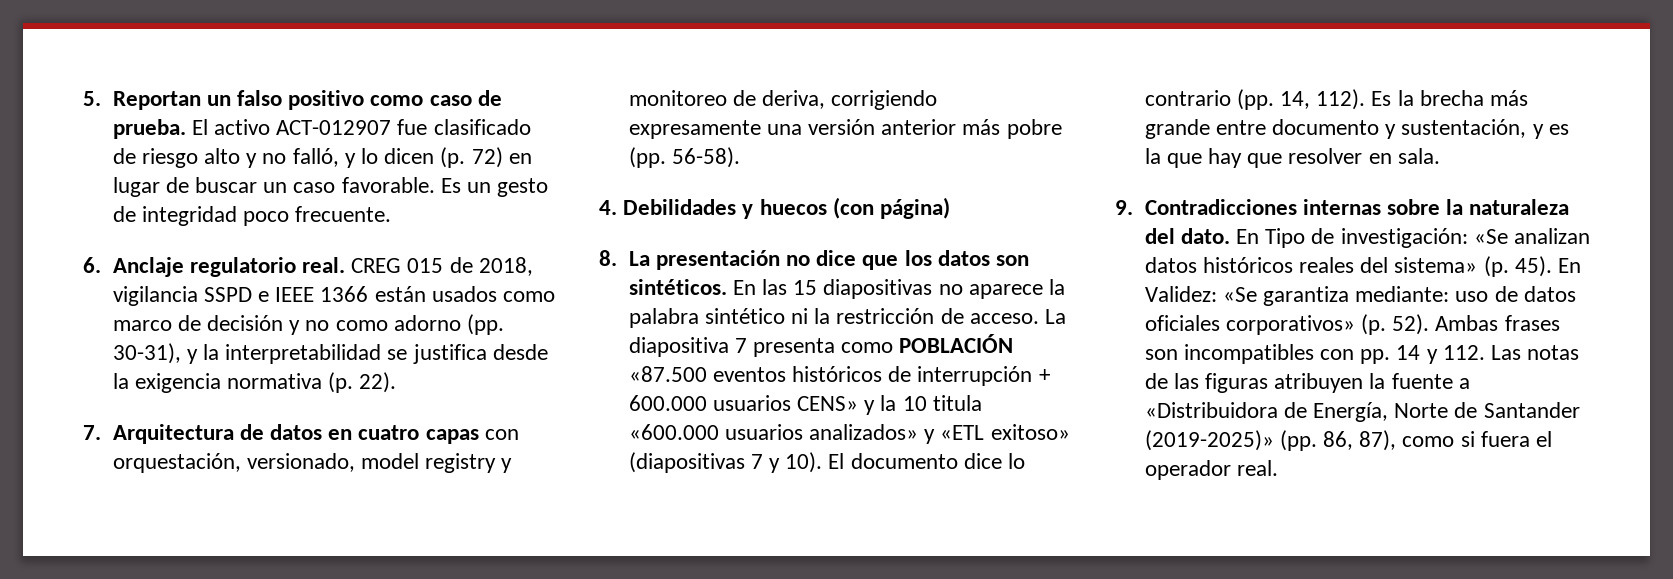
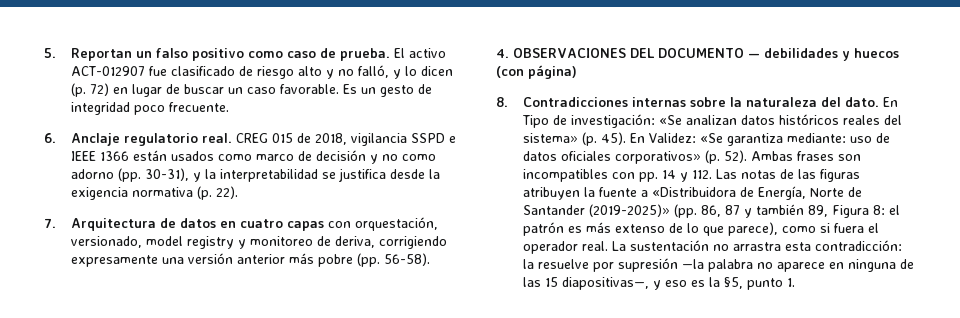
- 4. Debilidades y huecos (con página)
+ 4. OBSERVACIONES DEL DOCUMENTO — debilidades y huecos (con página)
- 8. La presentación no dice que los datos son sintéticos. En las 15 diapositivas no aparece la palabra sintético ni la restricción de acceso. La diapositiva 7 presenta como POBLACIÓN «87.500 eventos históricos de interrupción + 600.000 usuarios CENS» y la 10 titula «600.000 usuarios analizados» y «ETL exitoso» (diapositivas 7 y 10). El documento dice lo contrario (pp. 14, 112). Es la brecha más grande entre documento y sustentación, y es la que hay que resolver en sala.
- 9. Contradicciones internas sobre la naturaleza del dato.
+ 8. Contradicciones internas sobre la naturaleza del dato.
- Ambas frases son incompatibles con pp. 14 y 112. Las notas de las figuras atribuyen la fuente a «Distribuidora de Energía, Norte de Santander (2019-2025)» (pp. 86, 87), como si fuera el operador real.
+ Ambas frases son incompatibles con pp. 14 y 112. Las notas de las figuras atribuyen la fuente a «Distribuidora de Energía, Norte de Santander (2019-2025)» (pp. 86, 87 y también 89, Figura 8: el patrón es más extenso de lo que parece), como si fuera el operador real.
+ La sustentación no arrastra esta contradicción: la resuelve por supresión —la palabra no aparece en ninguna de las 15 diapositivas—, y eso es la §5, punto 1.

